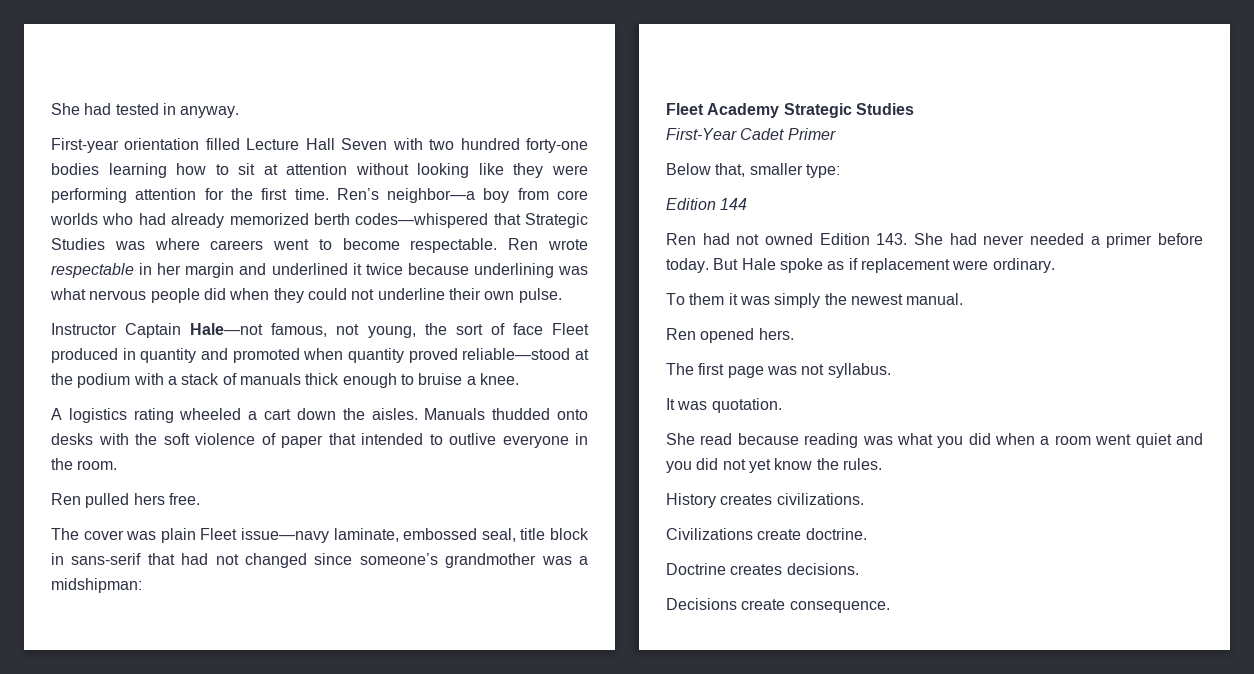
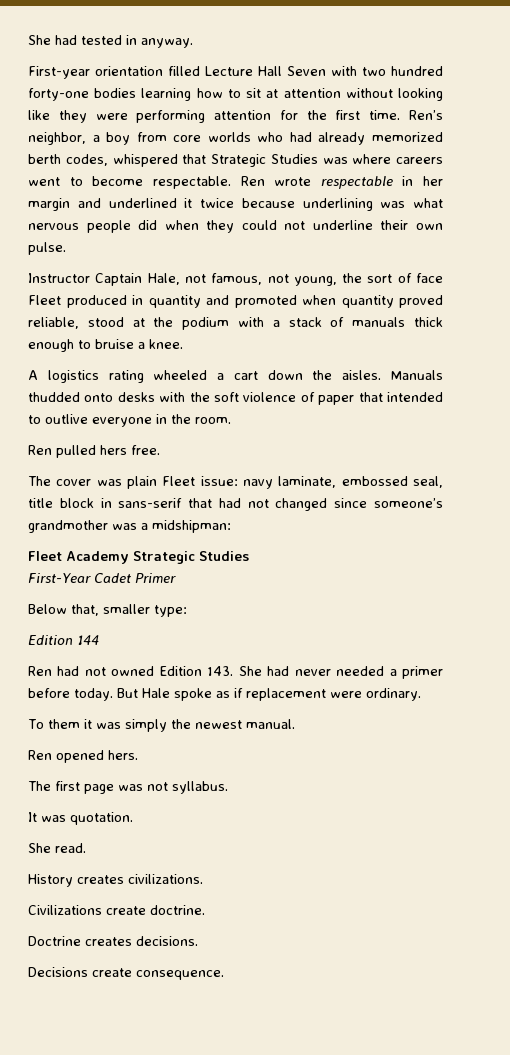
- Ren’s neighbor—a boy from core worlds who had already memorized berth codes—whispered that Strategic Studies was where careers went to become respectable.
+ Ren’s neighbor, a boy from core worlds who had already memorized berth codes, whispered that Strategic Studies was where careers went to become respectable.
- Instructor Captain Hale—not famous, not young, the sort of face Fleet produced in quantity and promoted when quantity proved reliable—stood at the podium with a stack of manuals thick enough to bruise a knee.
+ Instructor Captain Hale, not famous, not young, the sort of face Fleet produced in quantity and promoted when quantity proved reliable, stood at the podium with a stack of manuals thick enough to bruise a knee.
- The cover was plain Fleet issue—navy laminate, embossed seal, title block in sans-serif that had not changed since someone’s grandmother was a midshipman:
+ The cover was plain Fleet issue: navy laminate, embossed seal, title block in sans-serif that had not changed since someone’s grandmother was a midshipman:
- She read because reading was what you did when a room went quiet and you did not yet know the rules.
+ She read.

